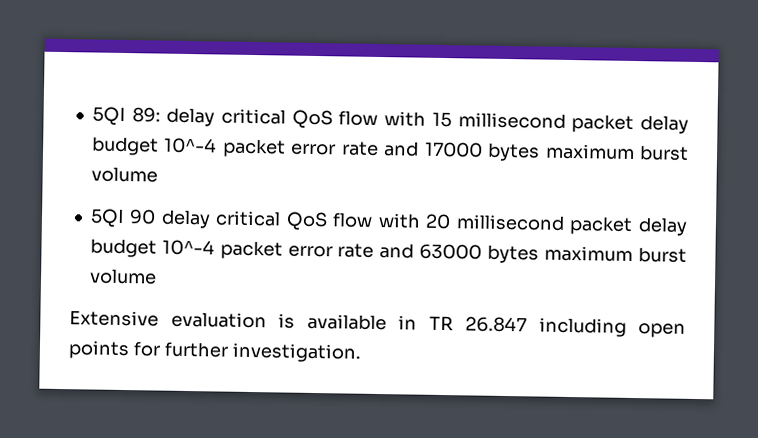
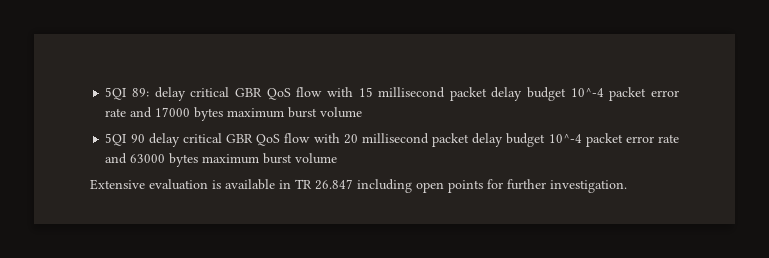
- 5QI 89: delay critical QoS flow with 15 millisecond packet delay budget 10^-4 packet error rate and 17000 bytes maximum burst volume
+ 5QI 89: delay critical GBR QoS flow with 15 millisecond packet delay budget 10^-4 packet error rate and 17000 bytes maximum burst volume
- 5QI 90 delay critical QoS flow with 20 millisecond packet delay budget 10^-4 packet error rate and 63000 bytes maximum burst volume
+ 5QI 90 delay critical GBR QoS flow with 20 millisecond packet delay budget 10^-4 packet error rate and 63000 bytes maximum burst volume

